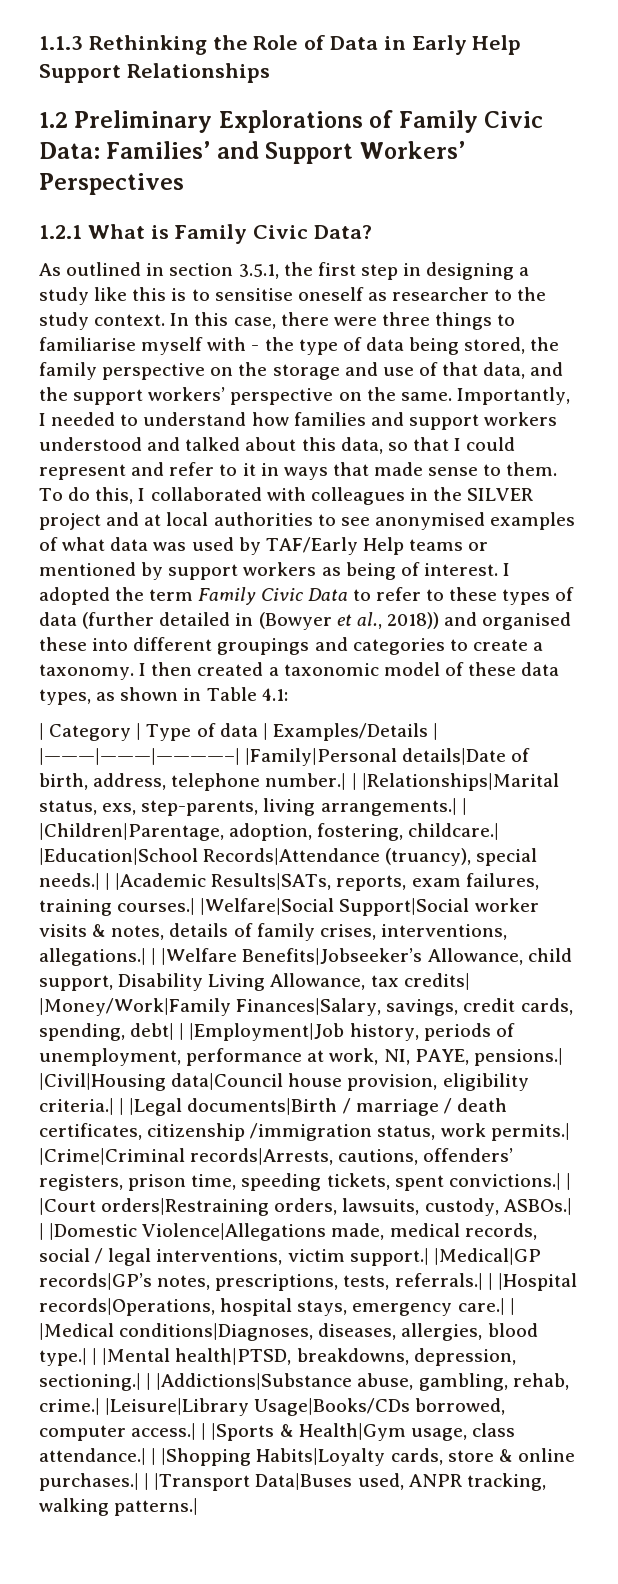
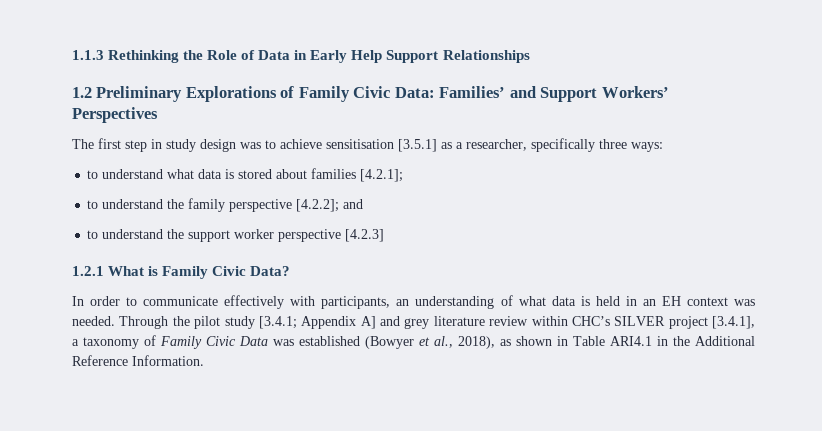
+ The first step in study design was to achieve sensitisation [3.5.1] as a researcher, specifically three ways:
+ to understand what data is stored about families [4.2.1];
+ to understand the family perspective [4.2.2]; and
+ to understand the support worker perspective [4.2.3]
- As outlined in section 3.5.1, the first step in designing a study like this is to sensitise oneself as researcher to the study context. In this case, there were three things to familiarise myself with - the type of data being stored, the family perspective on the storage and use of that data, and the support workers’ perspective on the same. Importantly, I needed to understand how families and support workers understood and talked about this data, so that I could represent and refer to it in ways that made sense to them. To do this, I collaborated with colleagues in the SILVER project and at local authorities to see anonymised examples of what data was used by TAF/Early Help teams or mentioned by support workers as being of interest. I adopted the term Family Civic Data to refer to these types of data (further detailed in (Bowyer et al., 2018)) and organised these into different groupings and categories to create a taxonomy. I then created a taxonomic model of these data types, as shown in Table 4.1:
- | Category | Type of data | Examples/Details | |———|———|————–| |Family|Personal details|Date of birth, address, telephone number.| | |Relationships|Marital status, exs, step-parents, living arrangements.| | |Children|Parentage, adoption, fostering, childcare.| |Education|School Records|Attendance (truancy), special needs.| | |Academic Results|SATs, reports, exam failures, training courses.| |Welfare|Social Support|Social worker visits & notes, details of family crises, interventions, allegations.| | |Welfare Benefits|Jobseeker’s Allowance, child support, Disability Living Allowance, tax credits| |Money/Work|Family Finances|Salary, savings, credit cards, spending, debt| | |Employment|Job history, periods of unemployment, performance at work, NI, PAYE, pensions.| |Civil|Housing data|Council house provision, eligibility criteria.| | |Legal documents|Birth / marriage / death certificates, citizenship /immigration status, work permits.| |Crime|Criminal records|Arrests, cautions, offenders’ registers, prison time, speeding tickets, spent convictions.| | |Court orders|Restraining orders, lawsuits, custody, ASBOs.| | |Domestic Violence|Allegations made, medical records, social / legal interventions, victim support.| |Medical|GP records|GP’s notes, prescriptions, tests, referrals.| | |Hospital records|Operations, hospital stays, emergency care.| | |Medical conditions|Diagnoses, diseases, allergies, blood type.| | |Mental health|PTSD, breakdowns, depression, sectioning.| | |Addictions|Substance abuse, gambling, rehab, crime.| |Leisure|Library Usage|Books/CDs borrowed, computer access.| | |Sports & Health|Gym usage, class attendance.| | |Shopping Habits|Loyalty cards, store & online purchases.| | |Transport Data|Buses used, ANPR tracking, walking patterns.|
+ In order to communicate effectively with participants, an understanding of what data is held in an EH context was needed. Through the pilot study [3.4.1; Appendix A] and grey literature review within CHC’s SILVER project [3.4.1], a taxonomy of Family Civic Data was established (Bowyer et al., 2018), as shown in Table ARI4.1 in the Additional Reference Information.

